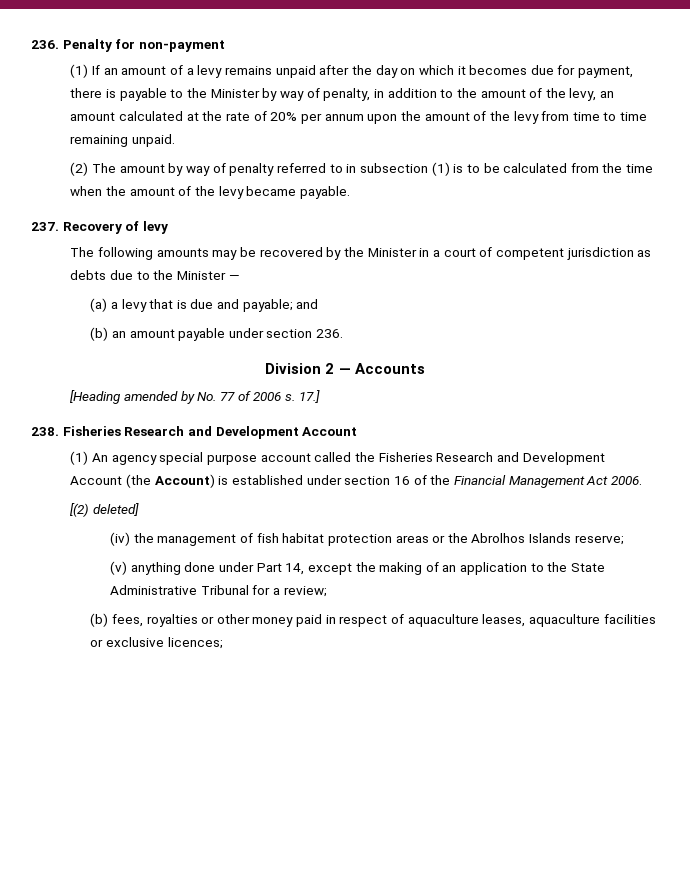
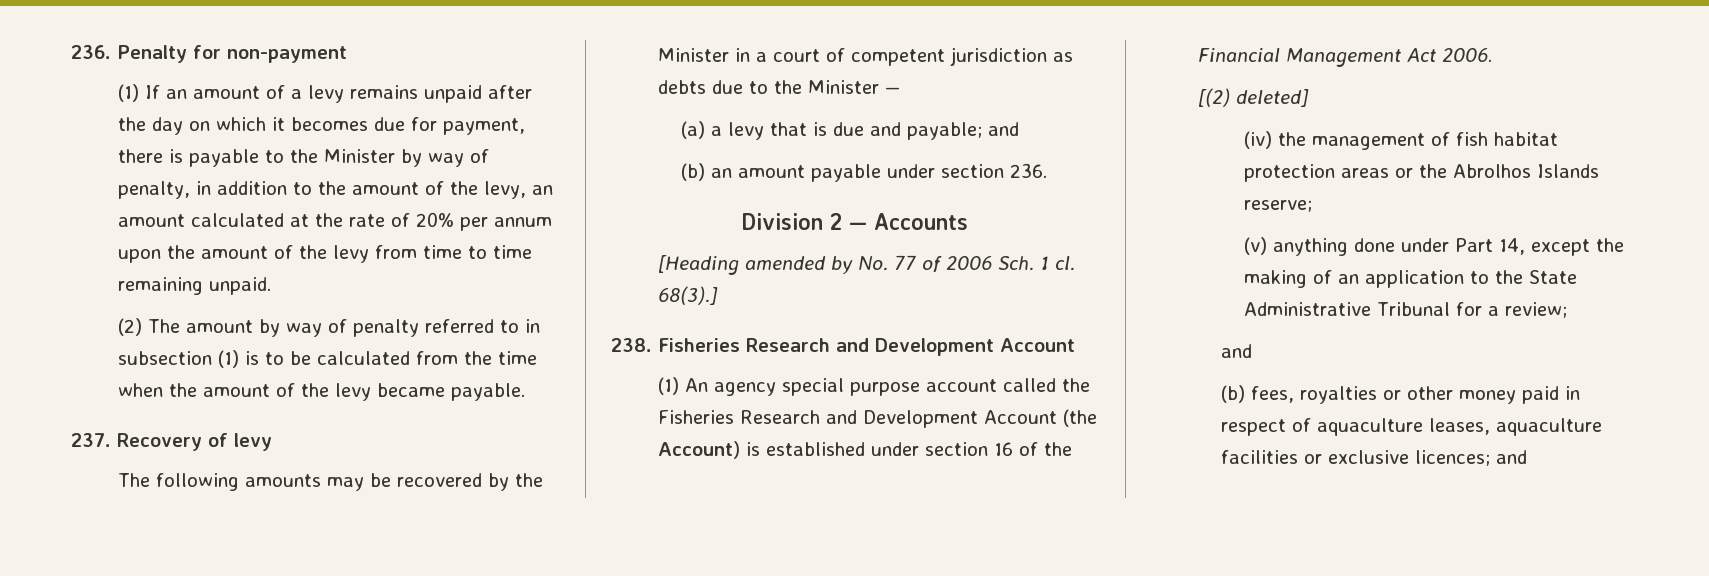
- [Heading amended by No. 77 of 2006 s. 17.]
+ [Heading amended by No. 77 of 2006 Sch. 1 cl. 68(3).]
  (v) anything done under Part 14, except the making of an application to the State Administrative Tribunal for a review;
+ and
- (b) fees, royalties or other money paid in respect of aquaculture leases, aquaculture facilities or exclusive licences;
+ (b) fees, royalties or other money paid in respect of aquaculture leases, aquaculture facilities or exclusive licences; and

